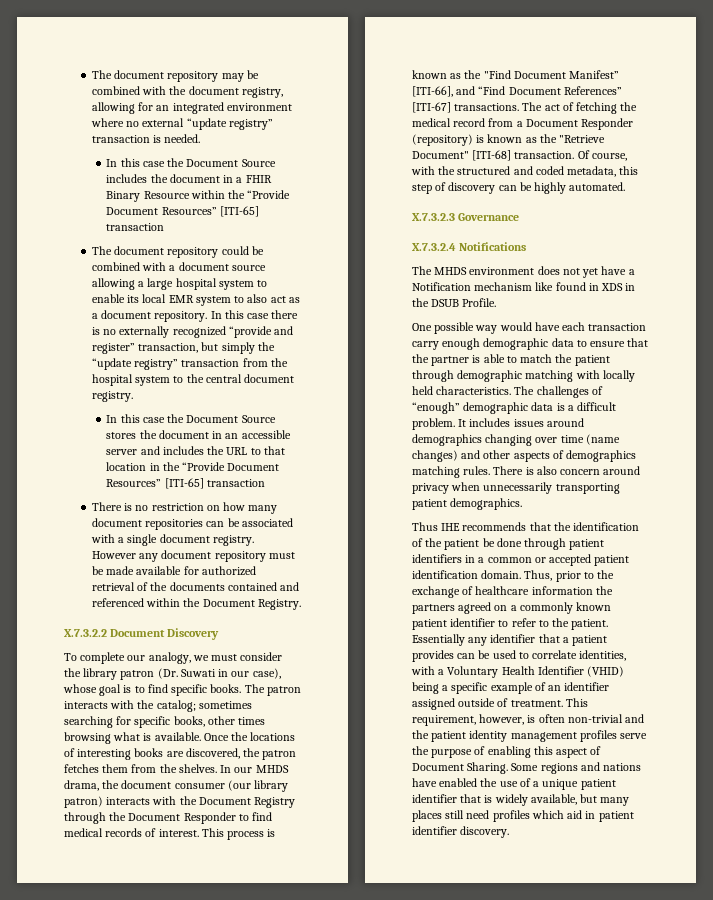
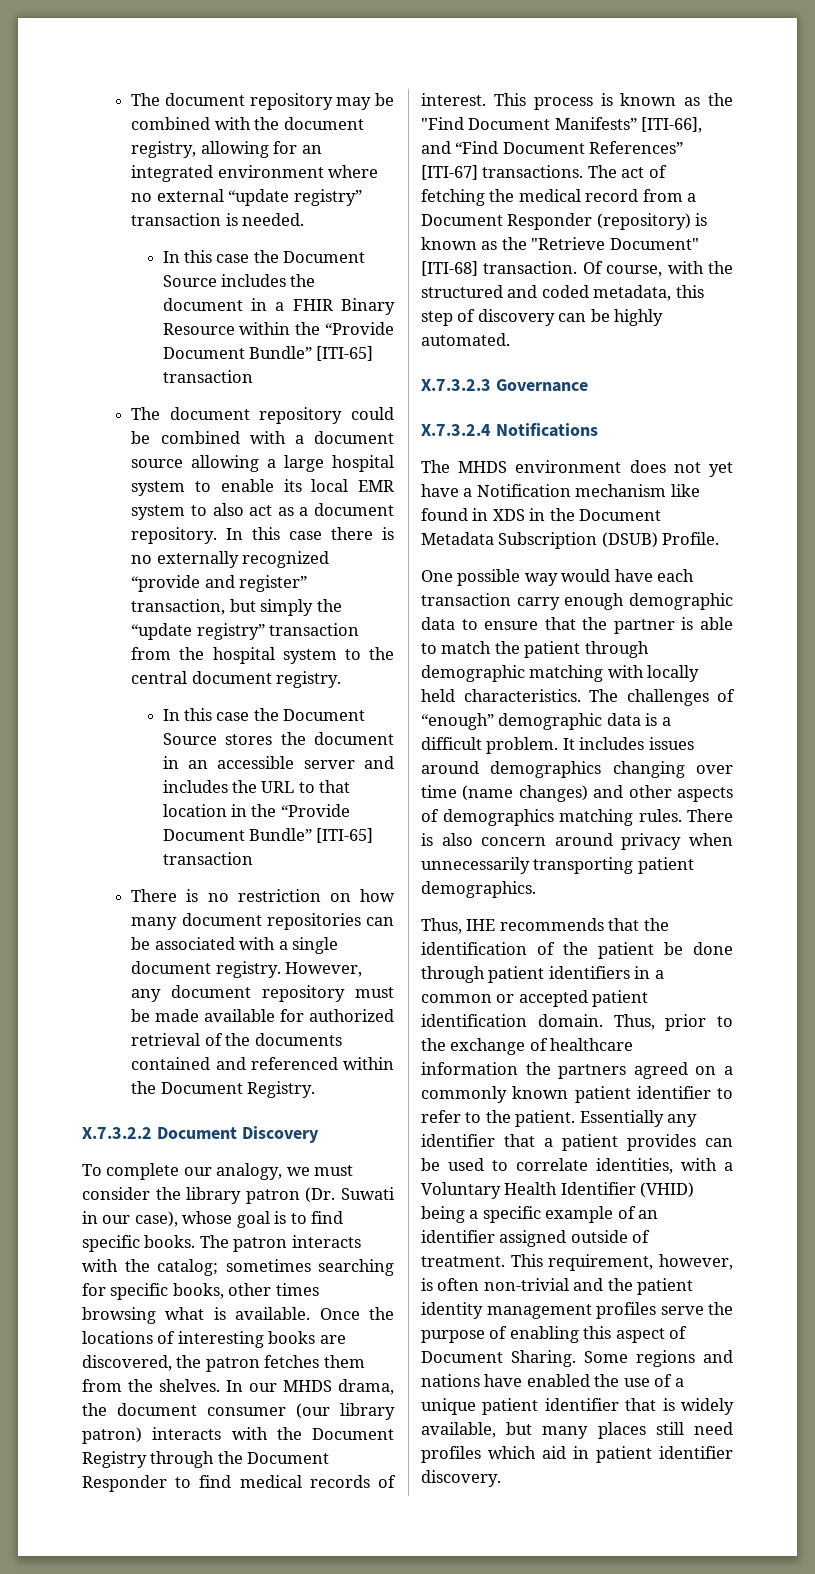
- In this case the Document Source includes the document in a FHIR Binary Resource within the “Provide Document Resources” [ITI-65] transaction
+ In this case the Document Source includes the document in a FHIR Binary Resource within the “Provide Document Bundle” [ITI-65] transaction
- In this case the Document Source stores the document in an accessible server and includes the URL to that location in the “Provide Document Resources” [ITI-65] transaction
+ In this case the Document Source stores the document in an accessible server and includes the URL to that location in the “Provide Document Bundle” [ITI-65] transaction
- However any document repository must be made available for authorized retrieval of the documents contained and referenced within the Document Registry.
+ However, any document repository must be made available for authorized retrieval of the documents contained and referenced within the Document Registry.
- This process is known as the "Find Document Manifest” [ITI-66], and “Find Document References” [ITI-67] transactions.
+ This process is known as the "Find Document Manifests” [ITI-66], and “Find Document References” [ITI-67] transactions.
- The MHDS environment does not yet have a Notification mechanism like found in XDS in the DSUB Profile.
+ The MHDS environment does not yet have a Notification mechanism like found in XDS in the Document Metadata Subscription (DSUB) Profile.
- Thus IHE recommends that the identification of the patient be done through patient identifiers in a common or accepted patient identification domain.
+ Thus, IHE recommends that the identification of the patient be done through patient identifiers in a common or accepted patient identification domain.

